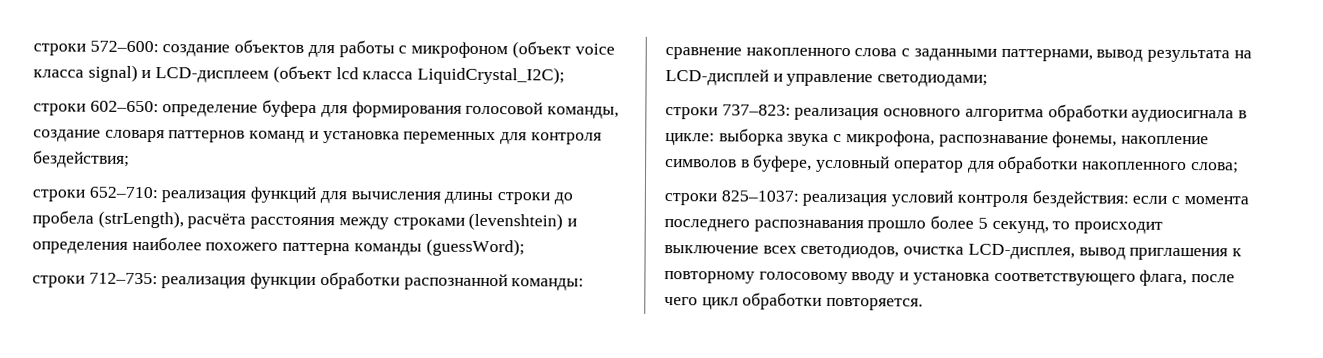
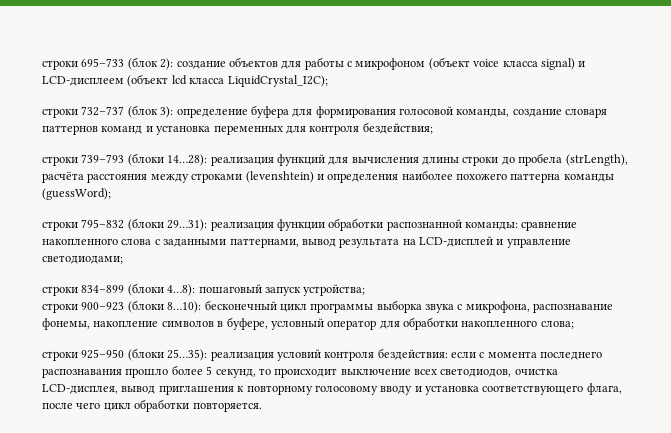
- строки 572–600: создание объектов для работы с микрофоном (объект voice класса signal) и LCD-дисплеем (объект lcd класса LiquidCrystal_I2C);
+ строки 695–733 (блок 2): создание объектов для работы с микрофоном (объект voice класса signal) и LCD-дисплеем (объект lcd класса LiquidCrystal_I2C);
- строки 602–650: определение буфера для формирования голосовой команды, создание словаря паттернов команд и установка переменных для контроля бездействия;
+ строки 732–737 (блок 3): определение буфера для формирования голосовой команды, создание словаря паттернов команд и установка переменных для контроля бездействия;
- строки 652–710: реализация функций для вычисления длины строки до пробела (strLength), расчёта расстояния между строками (levenshtein) и определения наиболее похожего паттерна команды (guessWord);
+ строки 739–793 (блоки 14…28): реализация функций для вычисления длины строки до пробела (strLength), расчёта расстояния между строками (levenshtein) и определения наиболее похожего паттерна команды (guessWord);
- строки 712–735: реализация функции обработки распознанной команды: сравнение накопленного слова с заданными паттернами, вывод результата на LCD-дисплей и управление светодиодами;
+ строки 795–832 (блоки 29…31): реализация функции обработки распознанной команды: сравнение накопленного слова с заданными паттернами, вывод результата на LCD-дисплей и управление светодиодами;
- строки 737–823: реализация основного алгоритма обработки аудиосигнала в цикле: выборка звука с микрофона, распознавание фонемы, накопление символов в буфере, условный оператор для обработки накопленного слова;
+ строки 834–899 (блоки 4…8): пошаговый запуск устройства;
+ строки 900–923 (блоки 8…10): бесконечный цикл программы выборка звука с микрофона, распознавание фонемы, накопление символов в буфере, условный оператор для обработки накопленного слова;
- строки 825–1037: реализация условий контроля бездействия: если с момента последнего распознавания прошло более 5 секунд, то происходит выключение всех светодиодов, очистка LCD-дисплея, вывод приглашения к повторному голосовому вводу и установка соответствующего флага, после чего цикл обработки повторяется.
+ строки 925–950 (блоки 25…35): реализация условий контроля бездействия: если с момента последнего распознавания прошло более 5 секунд, то происходит выключение всех светодиодов, очистка LCD-дисплея, вывод приглашения к повторному голосовому вводу и установка соответствующего флага, после чего цикл обработки повторяется.

